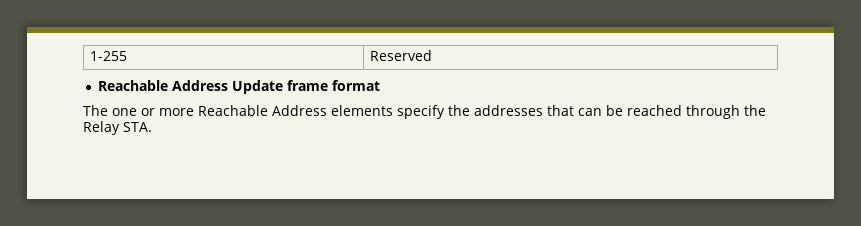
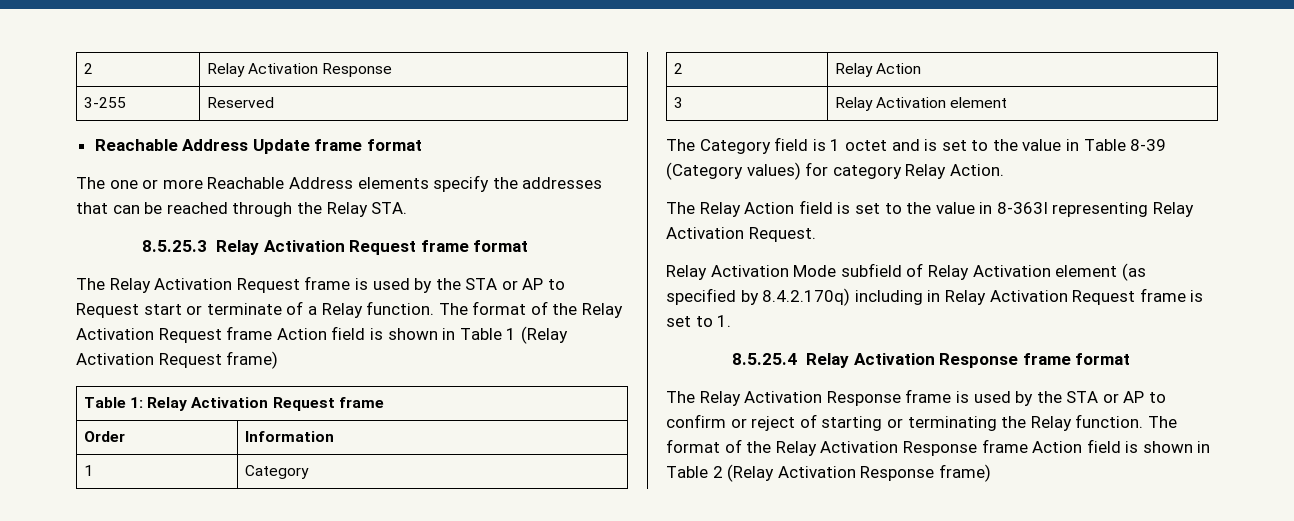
- 1-255 | Reserved
+ 2 | Relay Activation Response
+ 3-255 | Reserved
+ 8.5.25.3 Relay Activation Request frame format
+ The Relay Activation Request frame is used by the STA or AP to Request start or terminate of a Relay function. The format of the Relay Activation Request frame Action field is shown in Table 1 (Relay Activation Request frame)
+ Table 1: Relay Activation Request frame
+ Order | Information
+ 1 | Category
+ 2 | Relay Action
+ 3 | Relay Activation element
+ The Category field is 1 octet and is set to the value in Table 8-39 (Category values) for category Relay Action.
+ The Relay Action field is set to the value in 8-363I representing Relay Activation Request.
+ Relay Activation Mode subfield of Relay Activation element (as specified by 8.4.2.170q) including in Relay Activation Request frame is set to 1.
+ 8.5.25.4 Relay Activation Response frame format
+ The Relay Activation Response frame is used by the STA or AP to confirm or reject of starting or terminating the Relay function. The format of the Relay Activation Response frame Action field is shown in Table 2 (Relay Activation Response frame)

